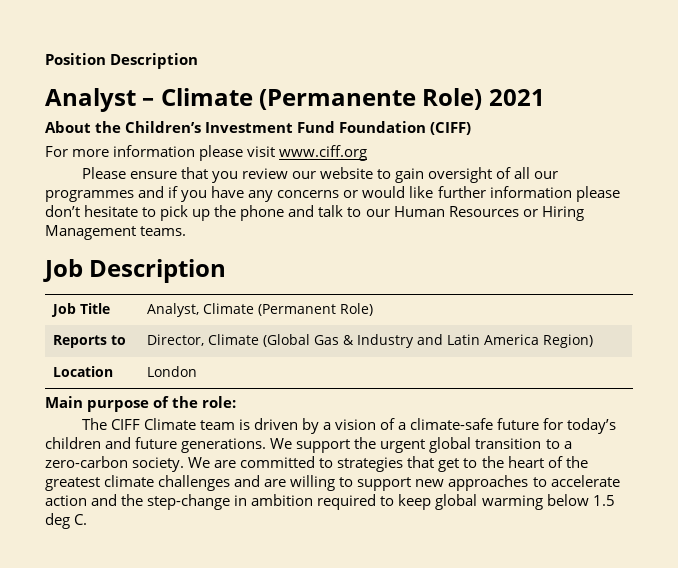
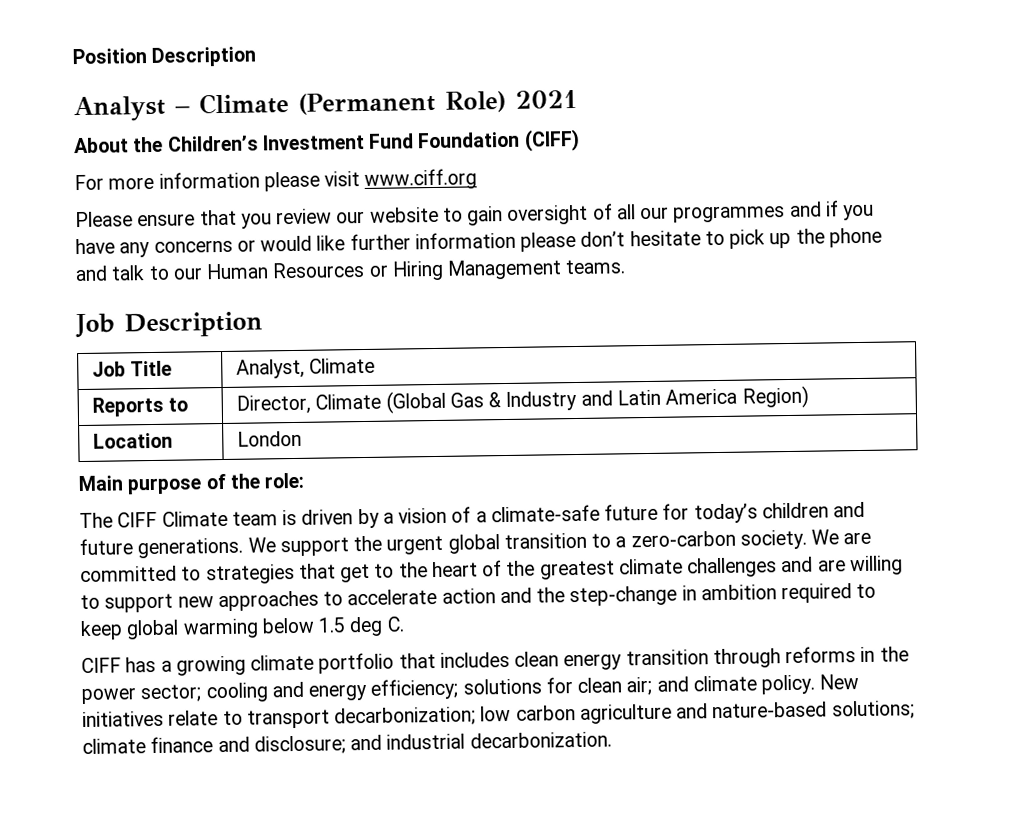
- Analyst – Climate (Permanente Role) 2021
+ Analyst – Climate (Permanent Role) 2021
- Job Title | Analyst, Climate (Permanent Role)
+ Job Title | Analyst, Climate
+ CIFF has a growing climate portfolio that includes clean energy transition through reforms in the power sector; cooling and energy efficiency; solutions for clean air; and climate policy. New initiatives relate to transport decarbonization; low carbon agriculture and nature-based solutions; climate finance and disclosure; and industrial decarbonization.

